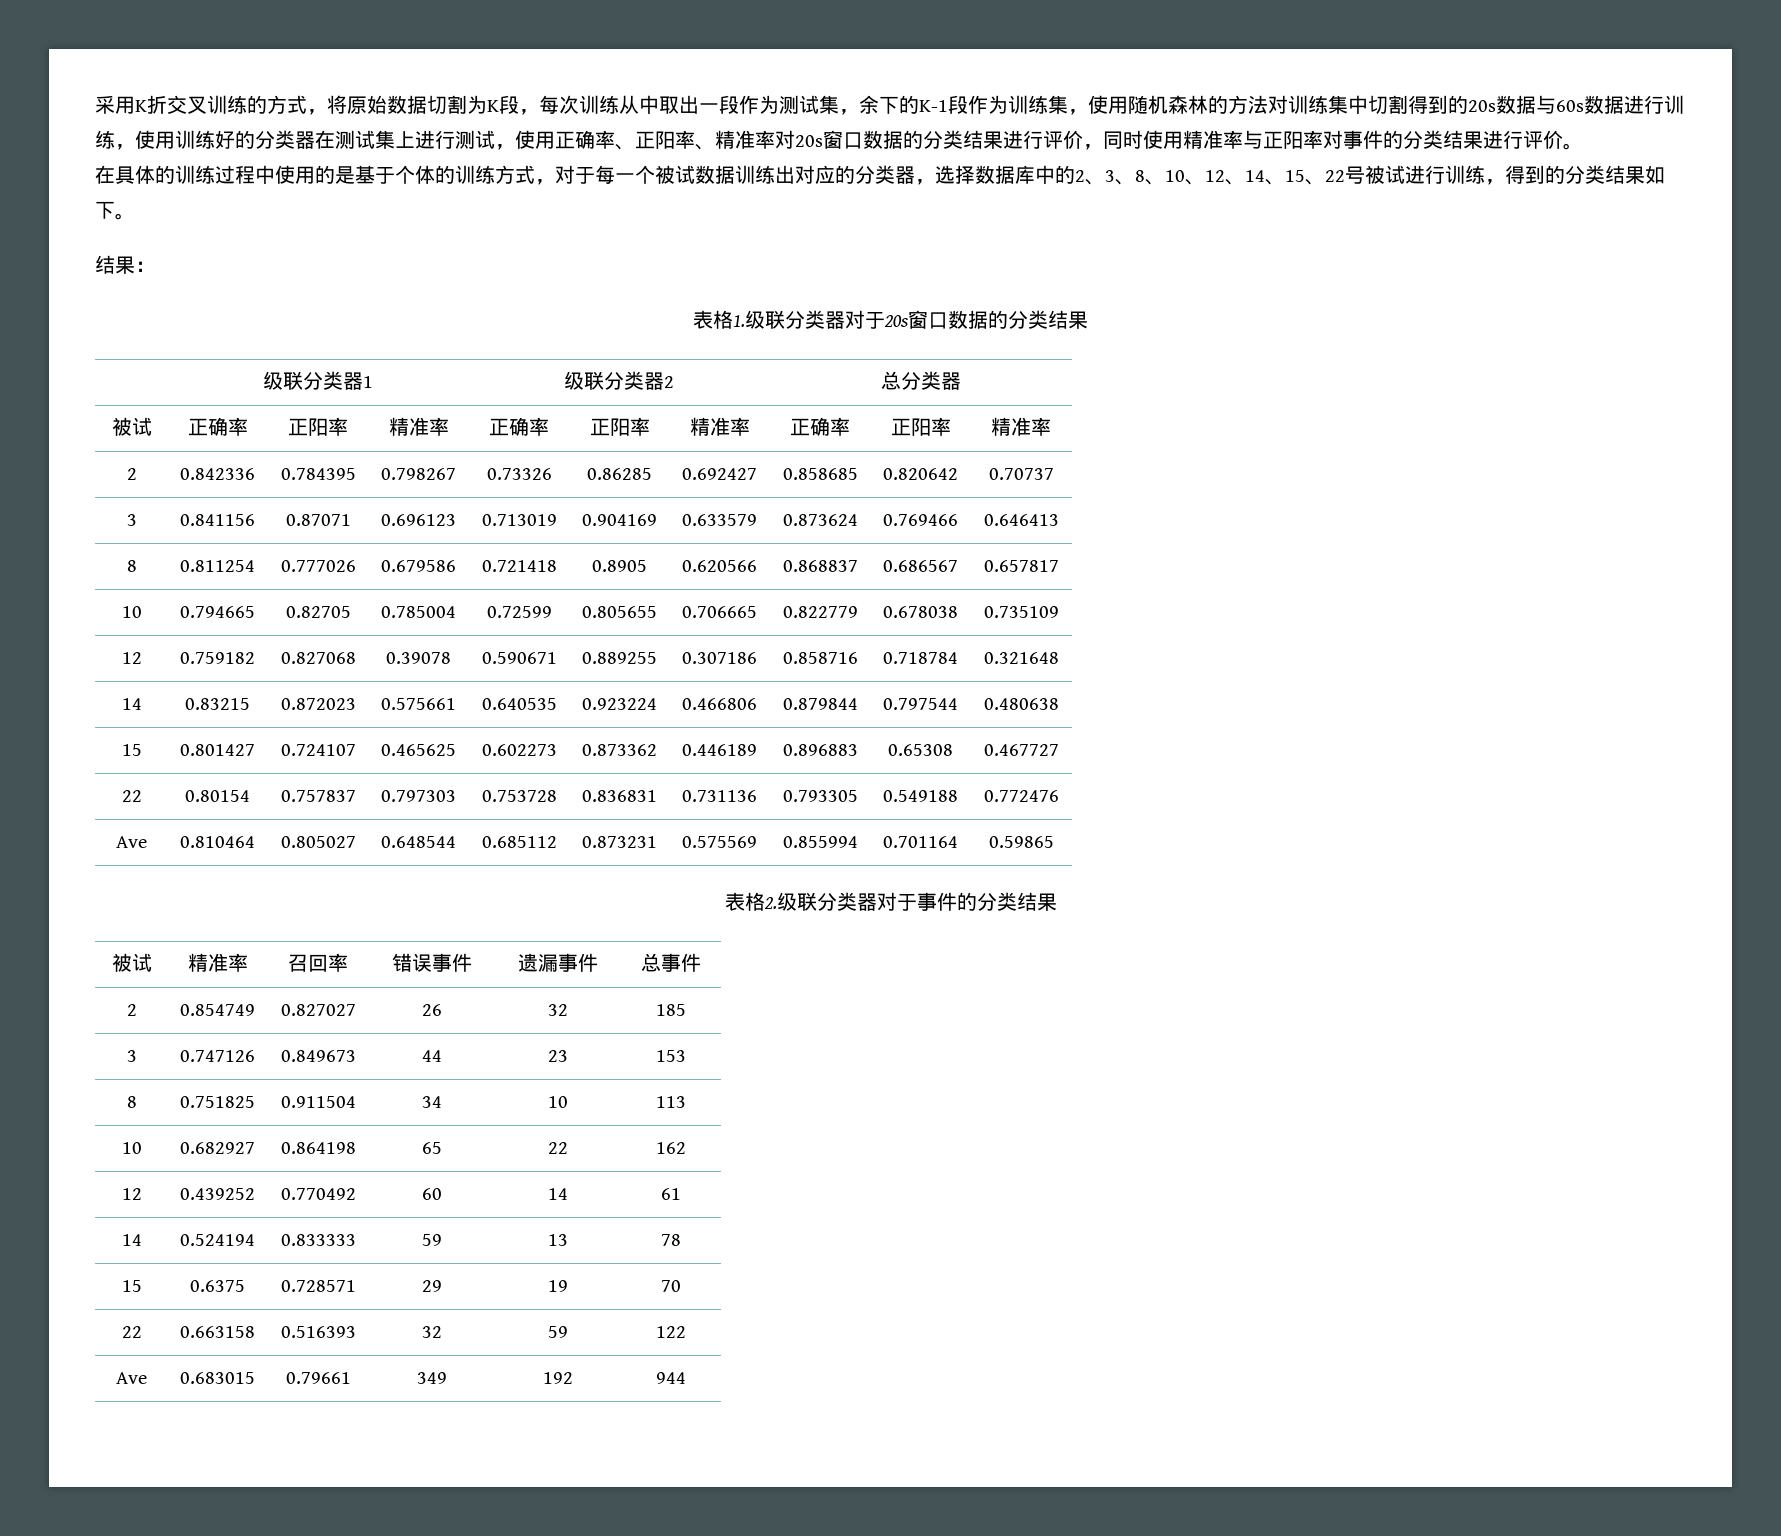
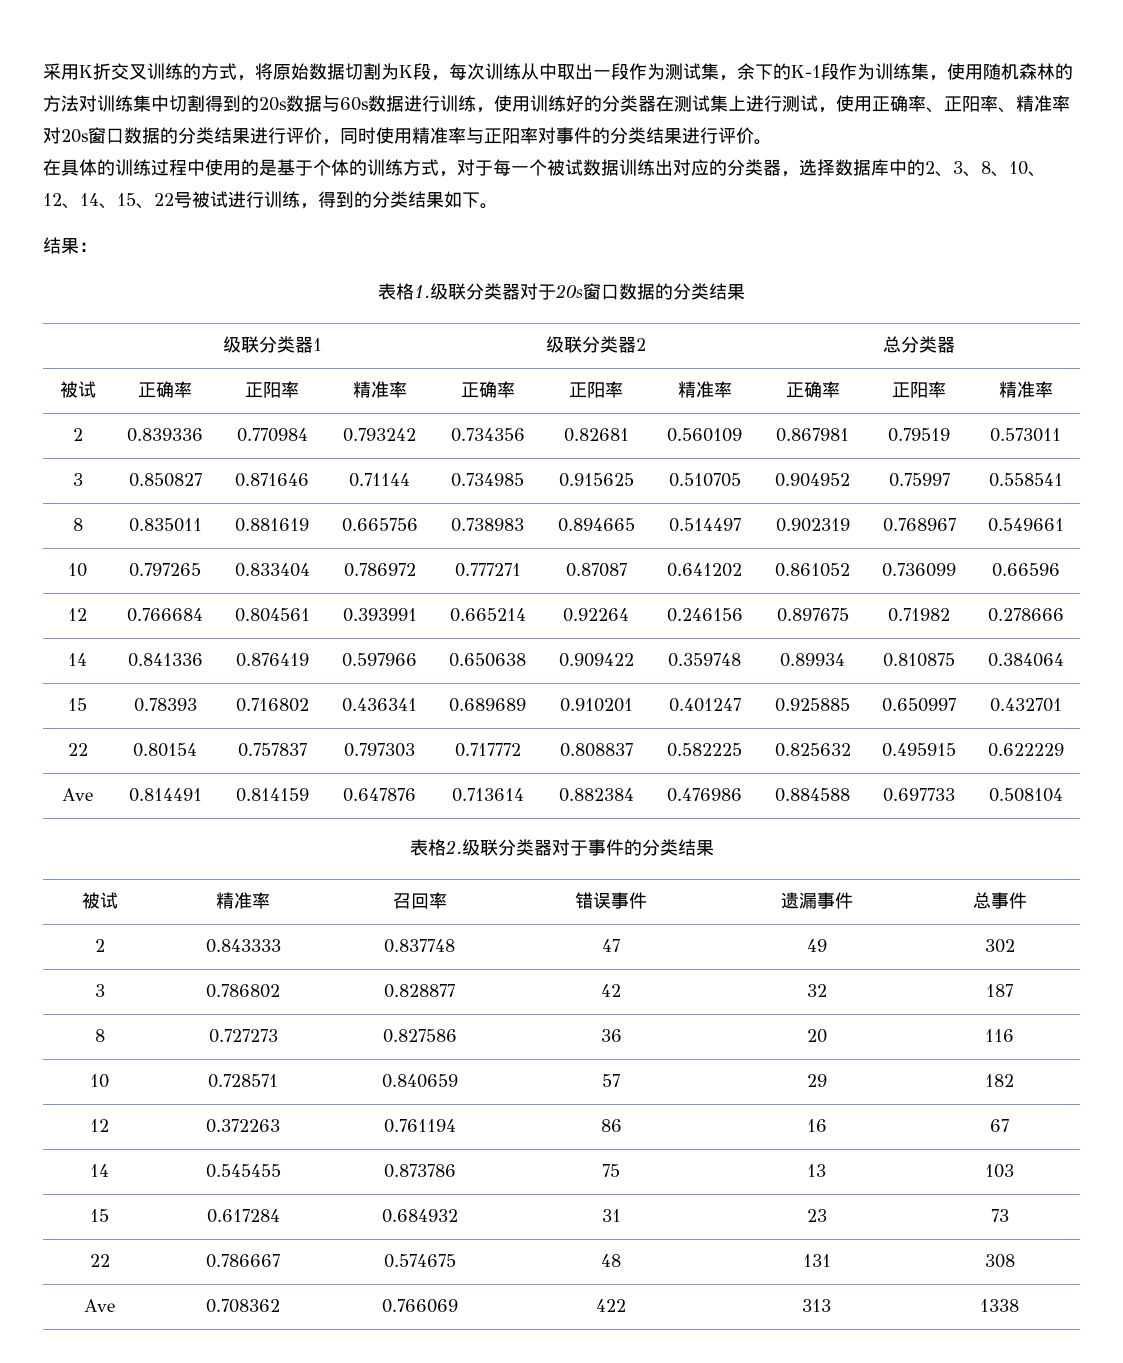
- 2 | 0.842336 | 0.784395 | 0.798267 | 0.73326 | 0.86285 | 0.692427 | 0.858685 | 0.820642 | 0.70737
- 3 | 0.841156 | 0.87071 | 0.696123 | 0.713019 | 0.904169 | 0.633579 | 0.873624 | 0.769466 | 0.646413
- 8 | 0.811254 | 0.777026 | 0.679586 | 0.721418 | 0.8905 | 0.620566 | 0.868837 | 0.686567 | 0.657817
- 10 | 0.794665 | 0.82705 | 0.785004 | 0.72599 | 0.805655 | 0.706665 | 0.822779 | 0.678038 | 0.735109
- 12 | 0.759182 | 0.827068 | 0.39078 | 0.590671 | 0.889255 | 0.307186 | 0.858716 | 0.718784 | 0.321648
- 14 | 0.83215 | 0.872023 | 0.575661 | 0.640535 | 0.923224 | 0.466806 | 0.879844 | 0.797544 | 0.480638
- 15 | 0.801427 | 0.724107 | 0.465625 | 0.602273 | 0.873362 | 0.446189 | 0.896883 | 0.65308 | 0.467727
- 22 | 0.80154 | 0.757837 | 0.797303 | 0.753728 | 0.836831 | 0.731136 | 0.793305 | 0.549188 | 0.772476
- Ave | 0.810464 | 0.805027 | 0.648544 | 0.685112 | 0.873231 | 0.575569 | 0.855994 | 0.701164 | 0.59865
+ 2 | 0.839336 | 0.770984 | 0.793242 | 0.734356 | 0.82681 | 0.560109 | 0.867981 | 0.79519 | 0.573011
+ 3 | 0.850827 | 0.871646 | 0.71144 | 0.734985 | 0.915625 | 0.510705 | 0.904952 | 0.75997 | 0.558541
+ 8 | 0.835011 | 0.881619 | 0.665756 | 0.738983 | 0.894665 | 0.514497 | 0.902319 | 0.768967 | 0.549661
+ 10 | 0.797265 | 0.833404 | 0.786972 | 0.777271 | 0.87087 | 0.641202 | 0.861052 | 0.736099 | 0.66596
+ 12 | 0.766684 | 0.804561 | 0.393991 | 0.665214 | 0.92264 | 0.246156 | 0.897675 | 0.71982 | 0.278666
+ 14 | 0.841336 | 0.876419 | 0.597966 | 0.650638 | 0.909422 | 0.359748 | 0.89934 | 0.810875 | 0.384064
+ 15 | 0.78393 | 0.716802 | 0.436341 | 0.689689 | 0.910201 | 0.401247 | 0.925885 | 0.650997 | 0.432701
+ 22 | 0.80154 | 0.757837 | 0.797303 | 0.717772 | 0.808837 | 0.582225 | 0.825632 | 0.495915 | 0.622229
+ Ave | 0.814491 | 0.814159 | 0.647876 | 0.713614 | 0.882384 | 0.476986 | 0.884588 | 0.697733 | 0.508104
- 2 | 0.854749 | 0.827027 | 26 | 32 | 185
- 3 | 0.747126 | 0.849673 | 44 | 23 | 153
- 8 | 0.751825 | 0.911504 | 34 | 10 | 113
- 10 | 0.682927 | 0.864198 | 65 | 22 | 162
- 12 | 0.439252 | 0.770492 | 60 | 14 | 61
- 14 | 0.524194 | 0.833333 | 59 | 13 | 78
- 15 | 0.6375 | 0.728571 | 29 | 19 | 70
- 22 | 0.663158 | 0.516393 | 32 | 59 | 122
- Ave | 0.683015 | 0.79661 | 349 | 192 | 944
+ 2 | 0.843333 | 0.837748 | 47 | 49 | 302
+ 3 | 0.786802 | 0.828877 | 42 | 32 | 187
+ 8 | 0.727273 | 0.827586 | 36 | 20 | 116
+ 10 | 0.728571 | 0.840659 | 57 | 29 | 182
+ 12 | 0.372263 | 0.761194 | 86 | 16 | 67
+ 14 | 0.545455 | 0.873786 | 75 | 13 | 103
+ 15 | 0.617284 | 0.684932 | 31 | 23 | 73
+ 22 | 0.786667 | 0.574675 | 48 | 131 | 308
+ Ave | 0.708362 | 0.766069 | 422 | 313 | 1338

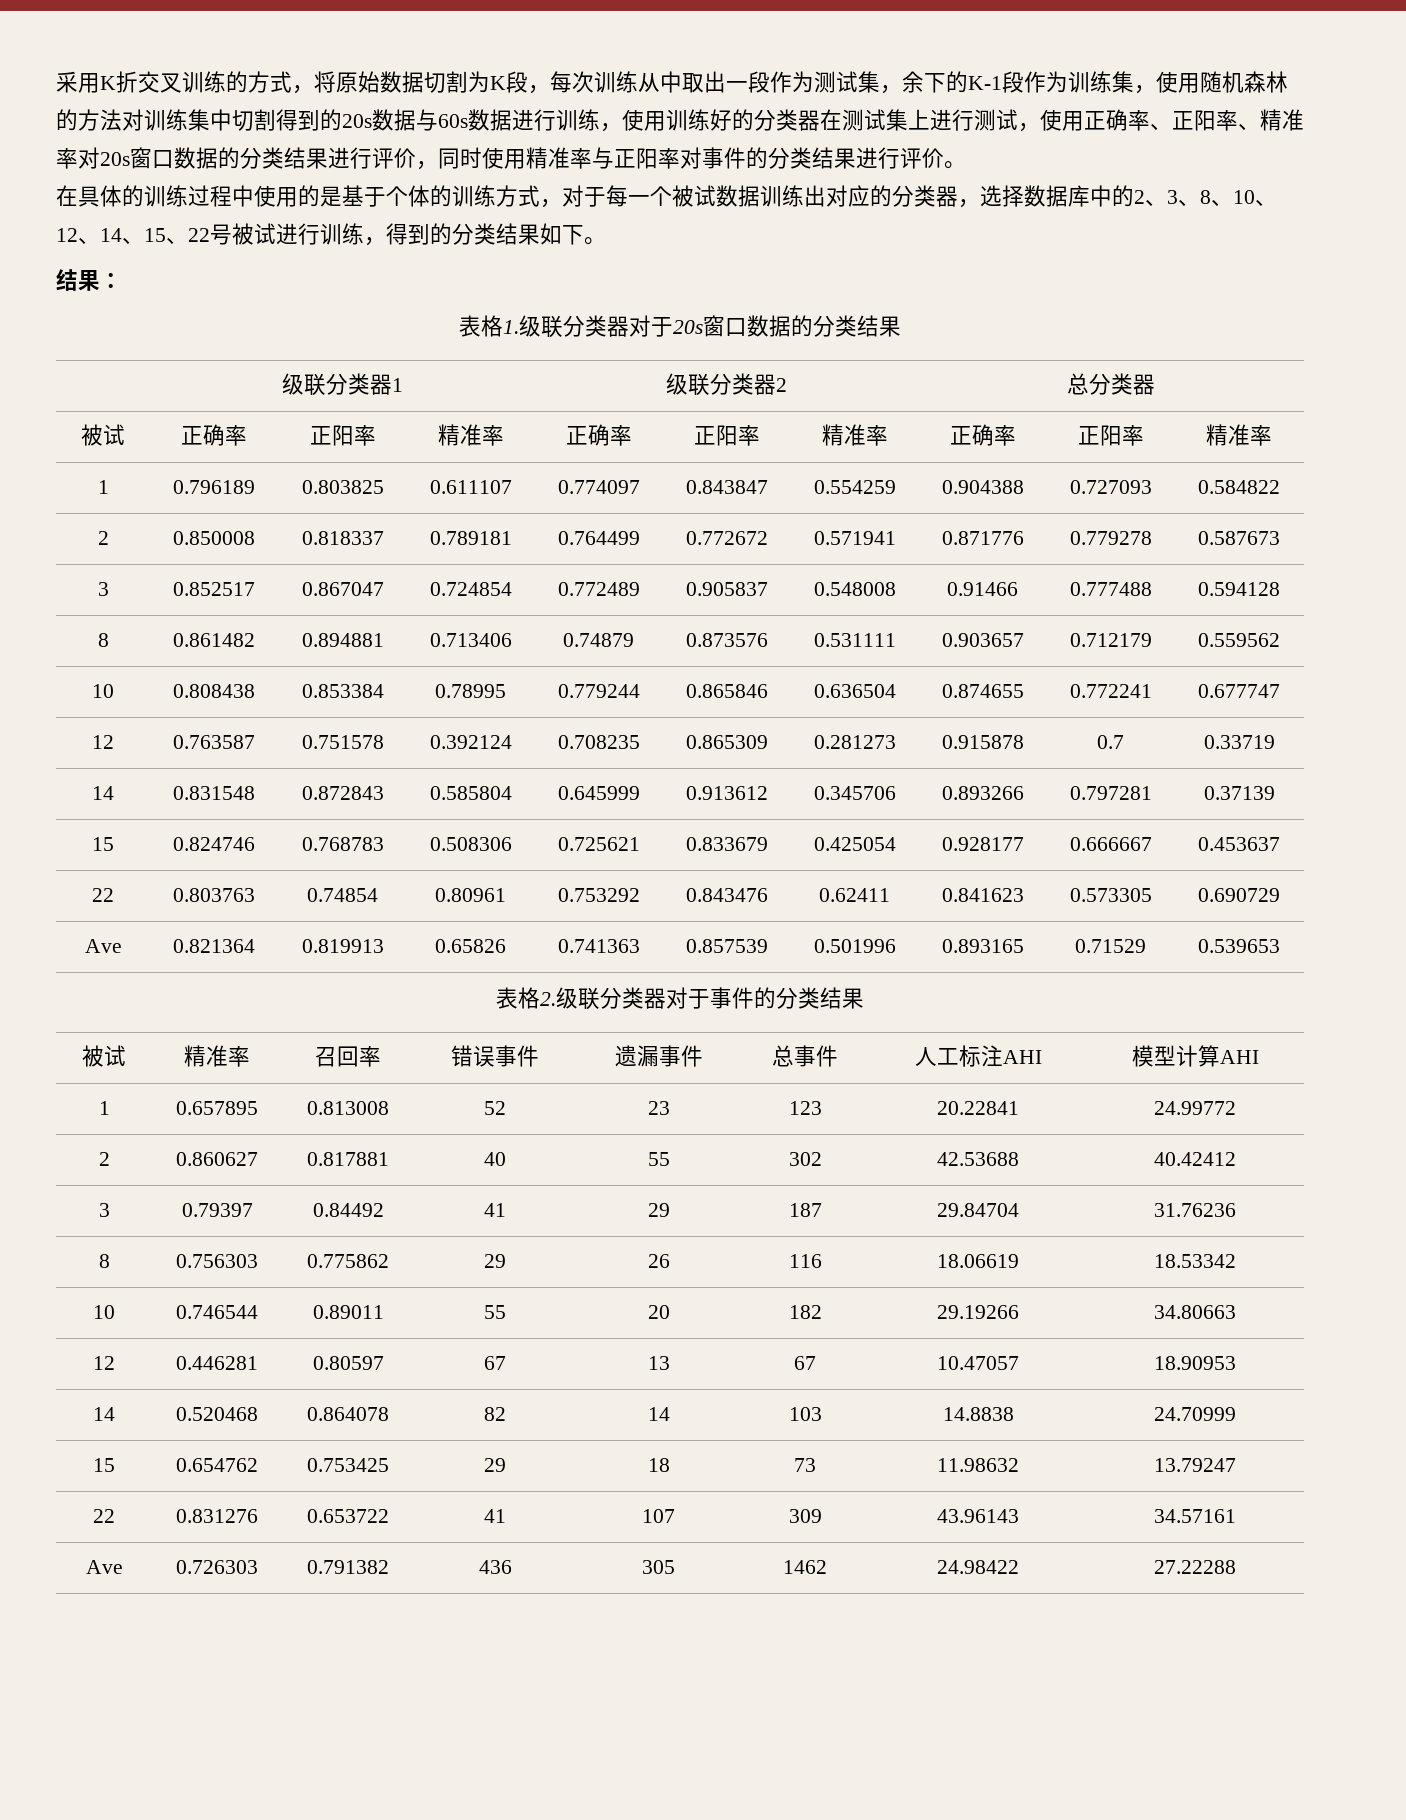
- 2 | 0.839336 | 0.770984 | 0.793242 | 0.734356 | 0.82681 | 0.560109 | 0.867981 | 0.79519 | 0.573011
- 3 | 0.850827 | 0.871646 | 0.71144 | 0.734985 | 0.915625 | 0.510705 | 0.904952 | 0.75997 | 0.558541
- 8 | 0.835011 | 0.881619 | 0.665756 | 0.738983 | 0.894665 | 0.514497 | 0.902319 | 0.768967 | 0.549661
- 10 | 0.797265 | 0.833404 | 0.786972 | 0.777271 | 0.87087 | 0.641202 | 0.861052 | 0.736099 | 0.66596
- 12 | 0.766684 | 0.804561 | 0.393991 | 0.665214 | 0.92264 | 0.246156 | 0.897675 | 0.71982 | 0.278666
- 14 | 0.841336 | 0.876419 | 0.597966 | 0.650638 | 0.909422 | 0.359748 | 0.89934 | 0.810875 | 0.384064
- 15 | 0.78393 | 0.716802 | 0.436341 | 0.689689 | 0.910201 | 0.401247 | 0.925885 | 0.650997 | 0.432701
- 22 | 0.80154 | 0.757837 | 0.797303 | 0.717772 | 0.808837 | 0.582225 | 0.825632 | 0.495915 | 0.622229
- Ave | 0.814491 | 0.814159 | 0.647876 | 0.713614 | 0.882384 | 0.476986 | 0.884588 | 0.697733 | 0.508104
+ 1 | 0.796189 | 0.803825 | 0.611107 | 0.774097 | 0.843847 | 0.554259 | 0.904388 | 0.727093 | 0.584822
+ 2 | 0.850008 | 0.818337 | 0.789181 | 0.764499 | 0.772672 | 0.571941 | 0.871776 | 0.779278 | 0.587673
+ 3 | 0.852517 | 0.867047 | 0.724854 | 0.772489 | 0.905837 | 0.548008 | 0.91466 | 0.777488 | 0.594128
+ 8 | 0.861482 | 0.894881 | 0.713406 | 0.74879 | 0.873576 | 0.531111 | 0.903657 | 0.712179 | 0.559562
+ 10 | 0.808438 | 0.853384 | 0.78995 | 0.779244 | 0.865846 | 0.636504 | 0.874655 | 0.772241 | 0.677747
+ 12 | 0.763587 | 0.751578 | 0.392124 | 0.708235 | 0.865309 | 0.281273 | 0.915878 | 0.7 | 0.33719
+ 14 | 0.831548 | 0.872843 | 0.585804 | 0.645999 | 0.913612 | 0.345706 | 0.893266 | 0.797281 | 0.37139
+ 15 | 0.824746 | 0.768783 | 0.508306 | 0.725621 | 0.833679 | 0.425054 | 0.928177 | 0.666667 | 0.453637
+ 22 | 0.803763 | 0.74854 | 0.80961 | 0.753292 | 0.843476 | 0.62411 | 0.841623 | 0.573305 | 0.690729
+ Ave | 0.821364 | 0.819913 | 0.65826 | 0.741363 | 0.857539 | 0.501996 | 0.893165 | 0.71529 | 0.539653
- 被试 | 精准率 | 召回率 | 错误事件 | 遗漏事件 | 总事件
- 2 | 0.843333 | 0.837748 | 47 | 49 | 302
- 3 | 0.786802 | 0.828877 | 42 | 32 | 187
- 8 | 0.727273 | 0.827586 | 36 | 20 | 116
- 10 | 0.728571 | 0.840659 | 57 | 29 | 182
- 12 | 0.372263 | 0.761194 | 86 | 16 | 67
- 14 | 0.545455 | 0.873786 | 75 | 13 | 103
- 15 | 0.617284 | 0.684932 | 31 | 23 | 73
- 22 | 0.786667 | 0.574675 | 48 | 131 | 308
- Ave | 0.708362 | 0.766069 | 422 | 313 | 1338
+ 被试 | 精准率 | 召回率 | 错误事件 | 遗漏事件 | 总事件 | 人工标注AHI | 模型计算AHI
+ 1 | 0.657895 | 0.813008 | 52 | 23 | 123 | 20.22841 | 24.99772
+ 2 | 0.860627 | 0.817881 | 40 | 55 | 302 | 42.53688 | 40.42412
+ 3 | 0.79397 | 0.84492 | 41 | 29 | 187 | 29.84704 | 31.76236
+ 8 | 0.756303 | 0.775862 | 29 | 26 | 116 | 18.06619 | 18.53342
+ 10 | 0.746544 | 0.89011 | 55 | 20 | 182 | 29.19266 | 34.80663
+ 12 | 0.446281 | 0.80597 | 67 | 13 | 67 | 10.47057 | 18.90953
+ 14 | 0.520468 | 0.864078 | 82 | 14 | 103 | 14.8838 | 24.70999
+ 15 | 0.654762 | 0.753425 | 29 | 18 | 73 | 11.98632 | 13.79247
+ 22 | 0.831276 | 0.653722 | 41 | 107 | 309 | 43.96143 | 34.57161
+ Ave | 0.726303 | 0.791382 | 436 | 305 | 1462 | 24.98422 | 27.22288

